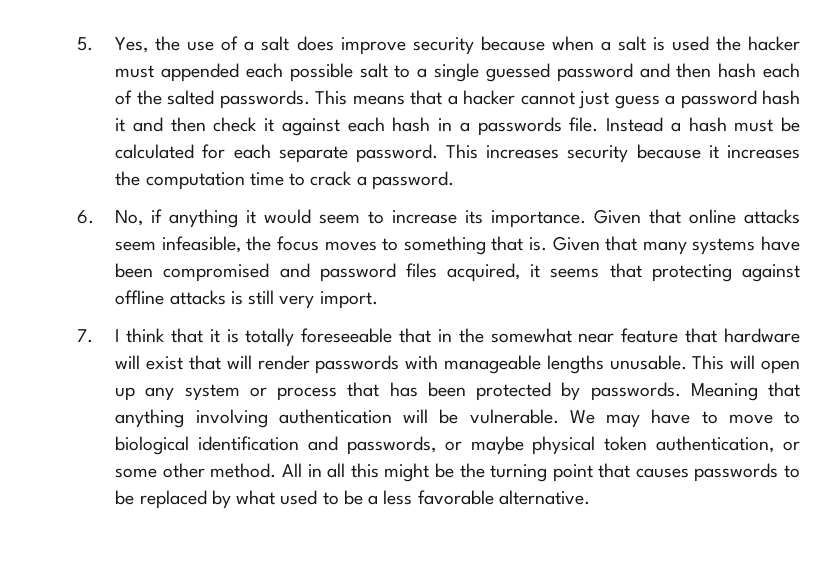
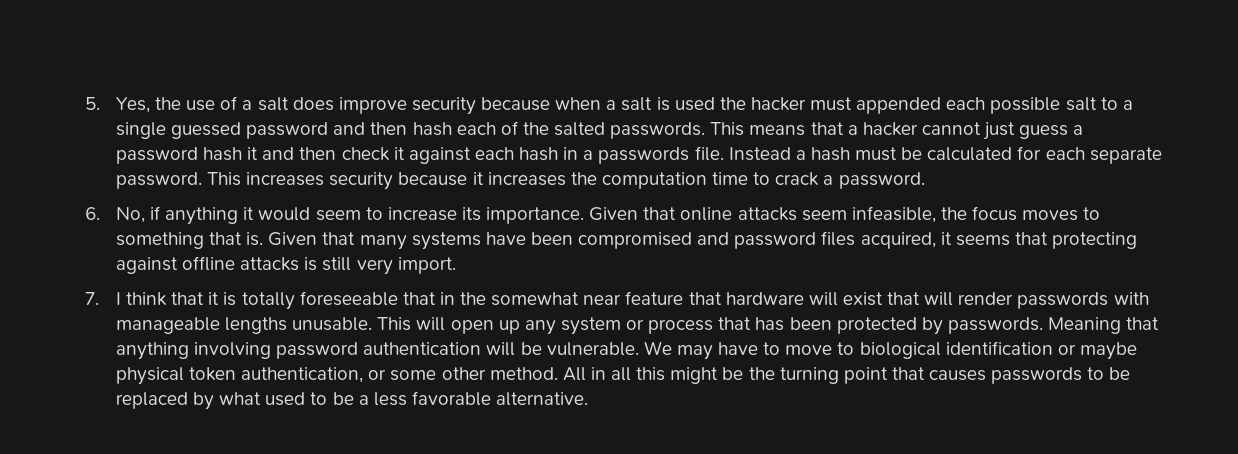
- Meaning that anything involving authentication will be vulnerable.
+ Meaning that anything involving password authentication will be vulnerable.
- We may have to move to biological identification and passwords, or maybe physical token authentication, or some other method.
+ We may have to move to biological identification or maybe physical token authentication, or some other method.

